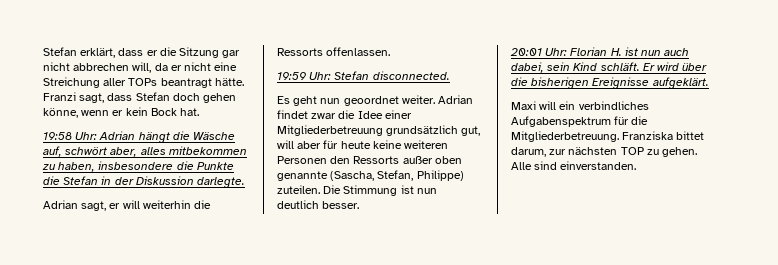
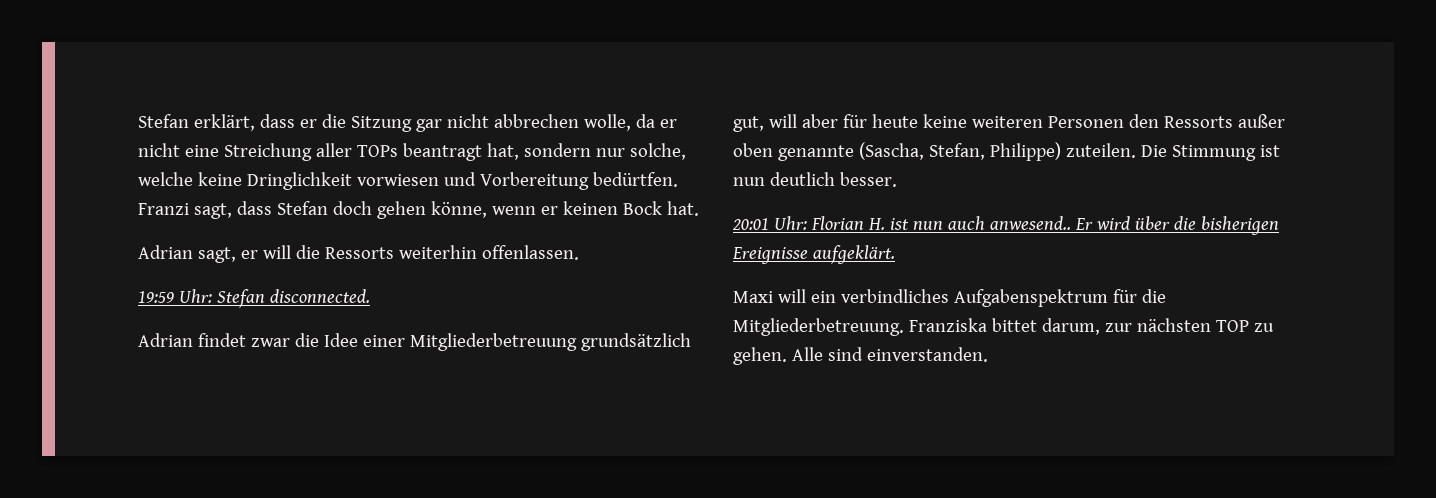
- Stefan erklärt, dass er die Sitzung gar nicht abbrechen will, da er nicht eine Streichung aller TOPs beantragt hätte.
+ Stefan erklärt, dass er die Sitzung gar nicht abbrechen wolle, da er nicht eine Streichung aller TOPs beantragt hat, sondern nur solche, welche keine Dringlichkeit vorwiesen und Vorbereitung bedürtfen.
- Franzi sagt, dass Stefan doch gehen könne, wenn er kein Bock hat.
+ Franzi sagt, dass Stefan doch gehen könne, wenn er keinen Bock hat.
- 19:58 Uhr: Adrian hängt die Wäsche auf, schwört aber, alles mitbekommen zu haben, insbesondere die Punkte die Stefan in der Diskussion darlegte.
- Adrian sagt, er will weiterhin die Ressorts offenlassen.
+ Adrian sagt, er will die Ressorts weiterhin offenlassen.
- Es geht nun geoordnet weiter.
- 20:01 Uhr: Florian H. ist nun auch dabei, sein Kind schläft.
+ 20:01 Uhr: Florian H. ist nun auch anwesend..

